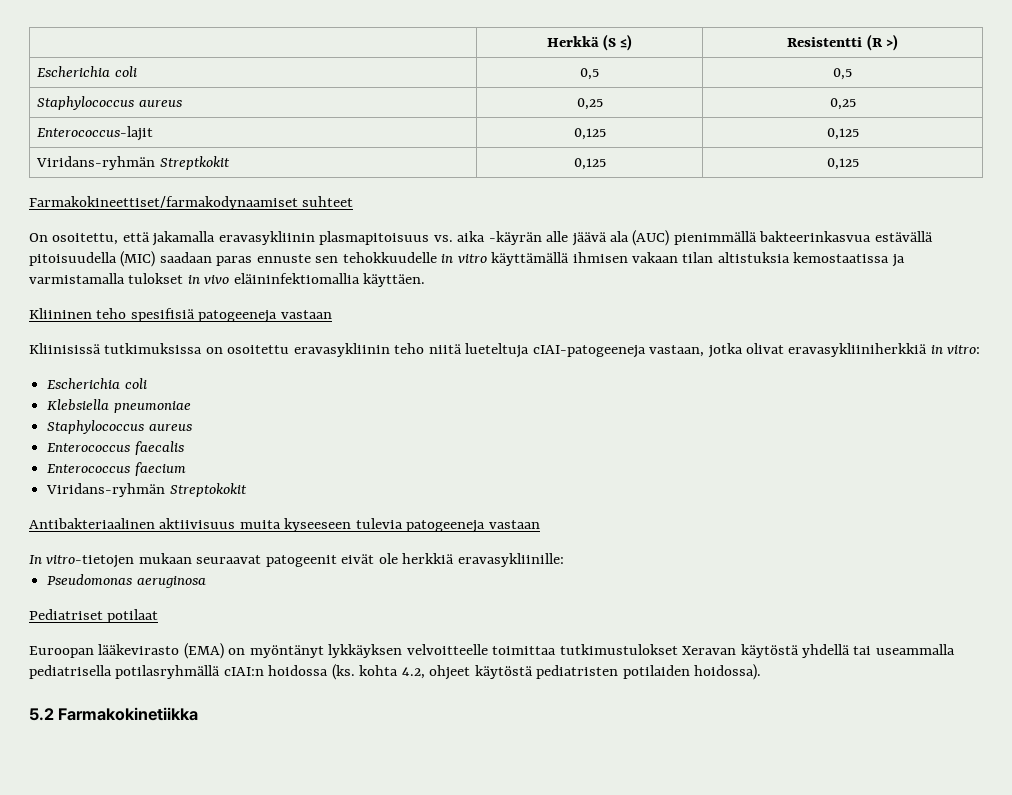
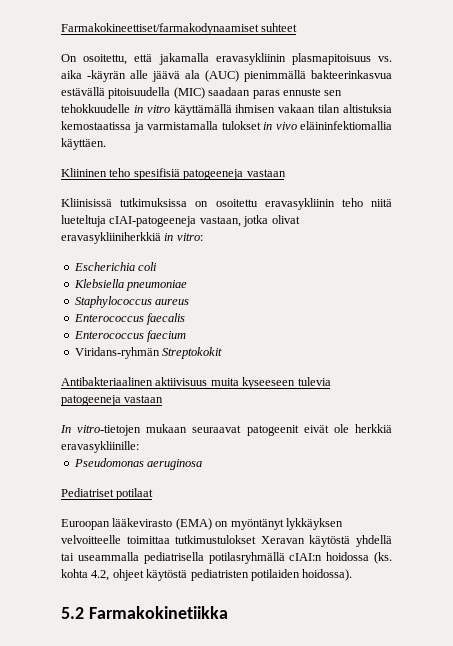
- | Herkkä (S ≤) | Resistentti (R >)
- Escherichia coli | 0,5 | 0,5
- Staphylococcus aureus | 0,25 | 0,25
- Enterococcus-lajit | 0,125 | 0,125
- Viridans-ryhmän Streptkokit | 0,125 | 0,125

